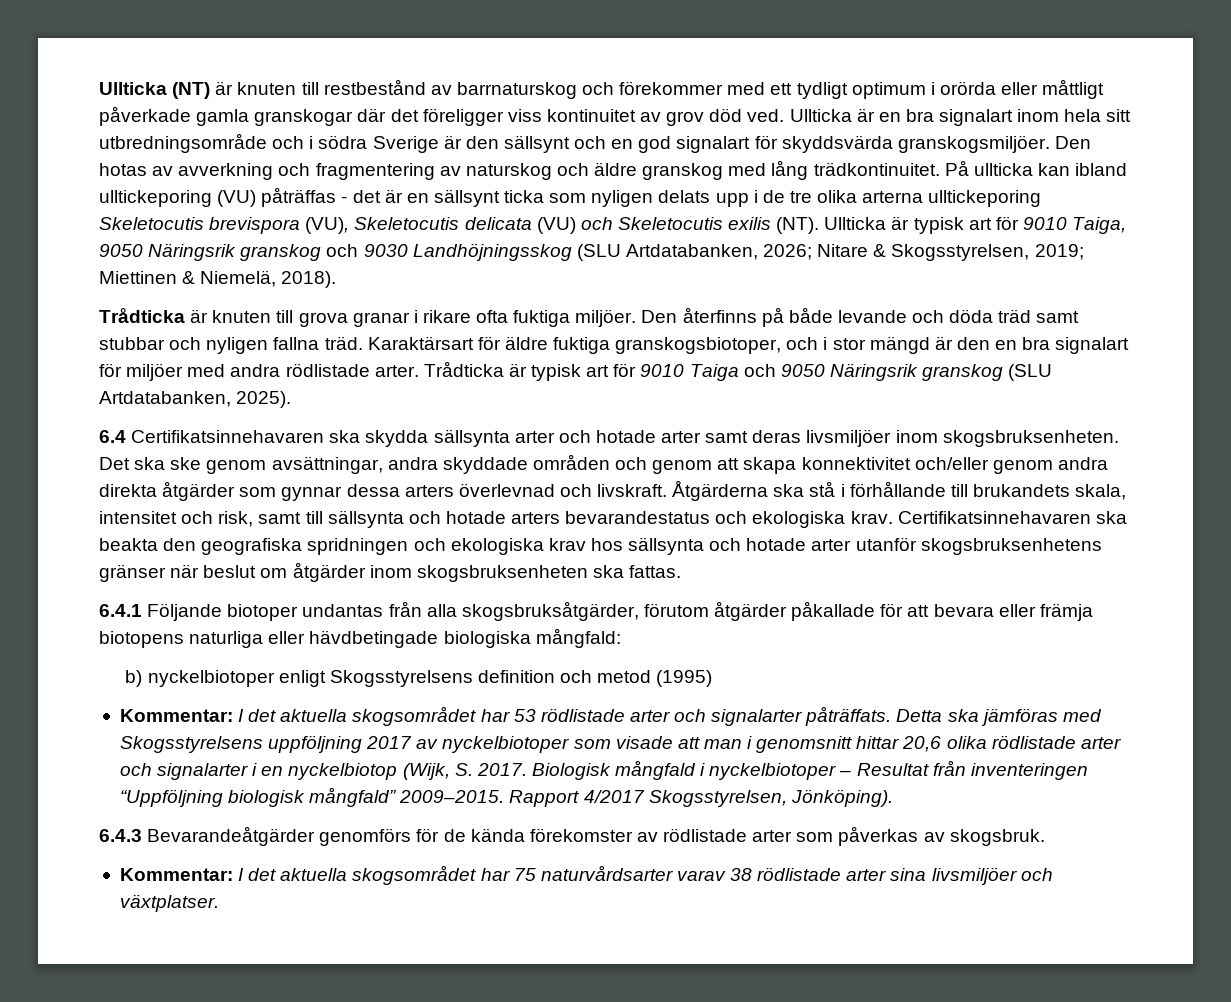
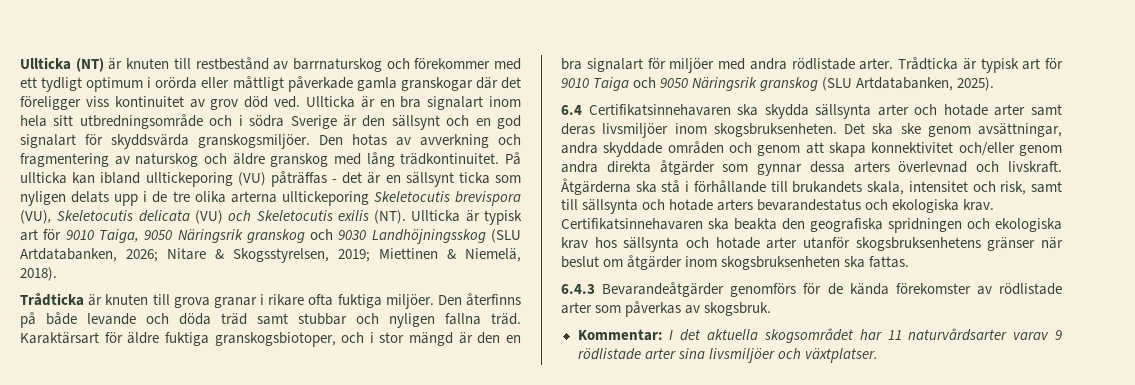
- 6.4.1 Följande biotoper undantas från alla skogsbruksåtgärder, förutom åtgärder påkallade för att bevara eller främja biotopens naturliga eller hävdbetingade biologiska mångfald:
- b) nyckelbiotoper enligt Skogsstyrelsens definition och metod (1995)
- Kommentar: I det aktuella skogsområdet har 53 rödlistade arter och signalarter påträffats. Detta ska jämföras med Skogsstyrelsens uppföljning 2017 av nyckelbiotoper som visade att man i genomsnitt hittar 20,6 olika rödlistade arter och signalarter i en nyckelbiotop (Wijk, S. 2017. Biologisk mångfald i nyckelbiotoper – Resultat från inventeringen “Uppföljning biologisk mångfald” 2009–2015. Rapport 4/2017 Skogsstyrelsen, Jönköping).
- Kommentar: I det aktuella skogsområdet har 75 naturvårdsarter varav 38 rödlistade arter sina livsmiljöer och växtplatser.
+ Kommentar: I det aktuella skogsområdet har 11 naturvårdsarter varav 9 rödlistade arter sina livsmiljöer och växtplatser.

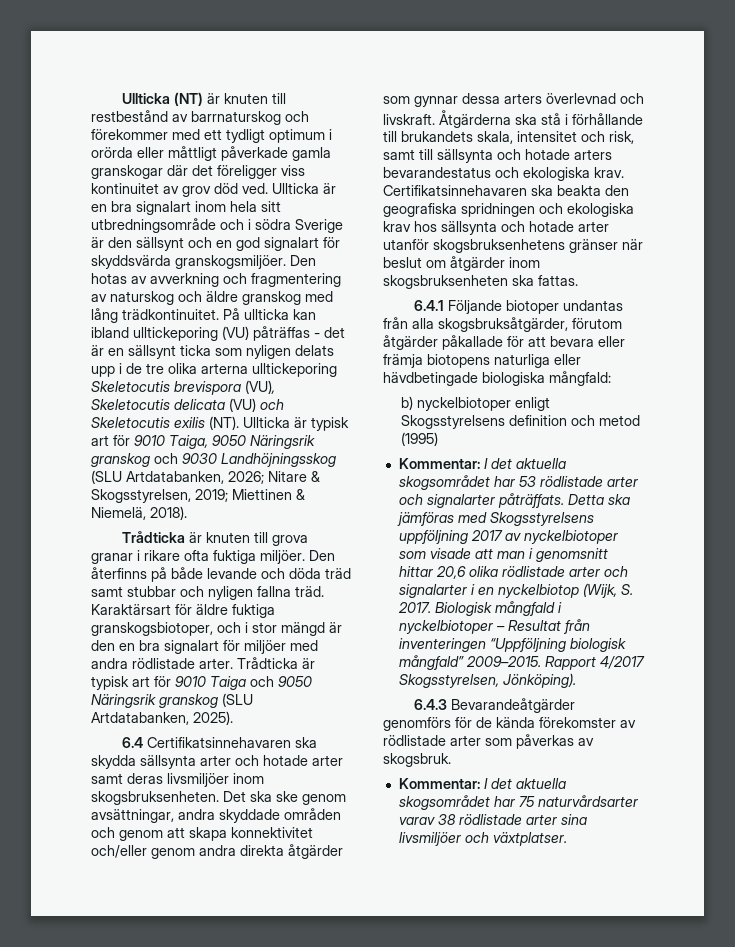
+ 6.4.1 Följande biotoper undantas från alla skogsbruksåtgärder, förutom åtgärder påkallade för att bevara eller främja biotopens naturliga eller hävdbetingade biologiska mångfald:
+ b) nyckelbiotoper enligt Skogsstyrelsens definition och metod (1995)
+ Kommentar: I det aktuella skogsområdet har 53 rödlistade arter och signalarter påträffats. Detta ska jämföras med Skogsstyrelsens uppföljning 2017 av nyckelbiotoper som visade att man i genomsnitt hittar 20,6 olika rödlistade arter och signalarter i en nyckelbiotop (Wijk, S. 2017. Biologisk mångfald i nyckelbiotoper – Resultat från inventeringen “Uppföljning biologisk mångfald” 2009–2015. Rapport 4/2017 Skogsstyrelsen, Jönköping).
- Kommentar: I det aktuella skogsområdet har 11 naturvårdsarter varav 9 rödlistade arter sina livsmiljöer och växtplatser.
+ Kommentar: I det aktuella skogsområdet har 75 naturvårdsarter varav 38 rödlistade arter sina livsmiljöer och växtplatser.

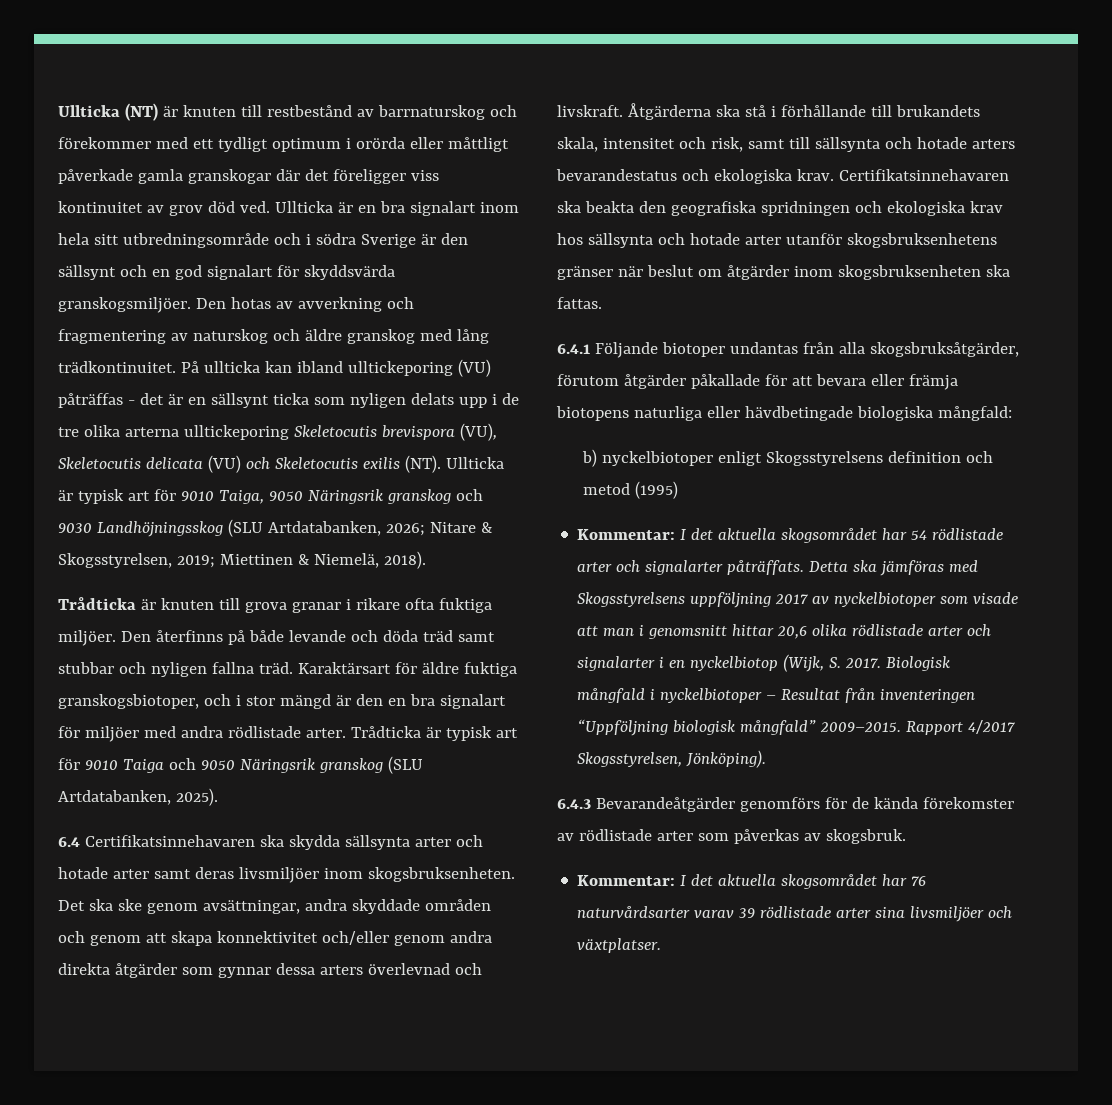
- Kommentar: I det aktuella skogsområdet har 53 rödlistade arter och signalarter påträffats.
+ Kommentar: I det aktuella skogsområdet har 54 rödlistade arter och signalarter påträffats.
- Kommentar: I det aktuella skogsområdet har 75 naturvårdsarter varav 38 rödlistade arter sina livsmiljöer och växtplatser.
+ Kommentar: I det aktuella skogsområdet har 76 naturvårdsarter varav 39 rödlistade arter sina livsmiljöer och växtplatser.

